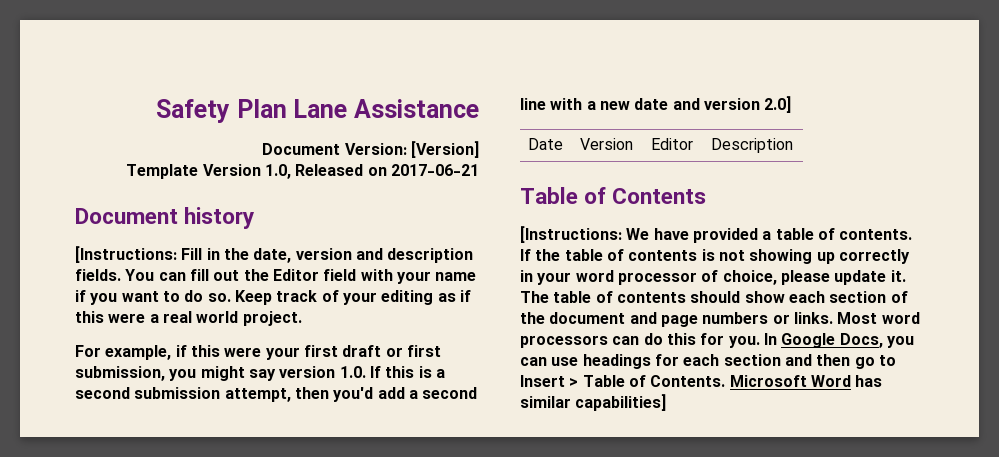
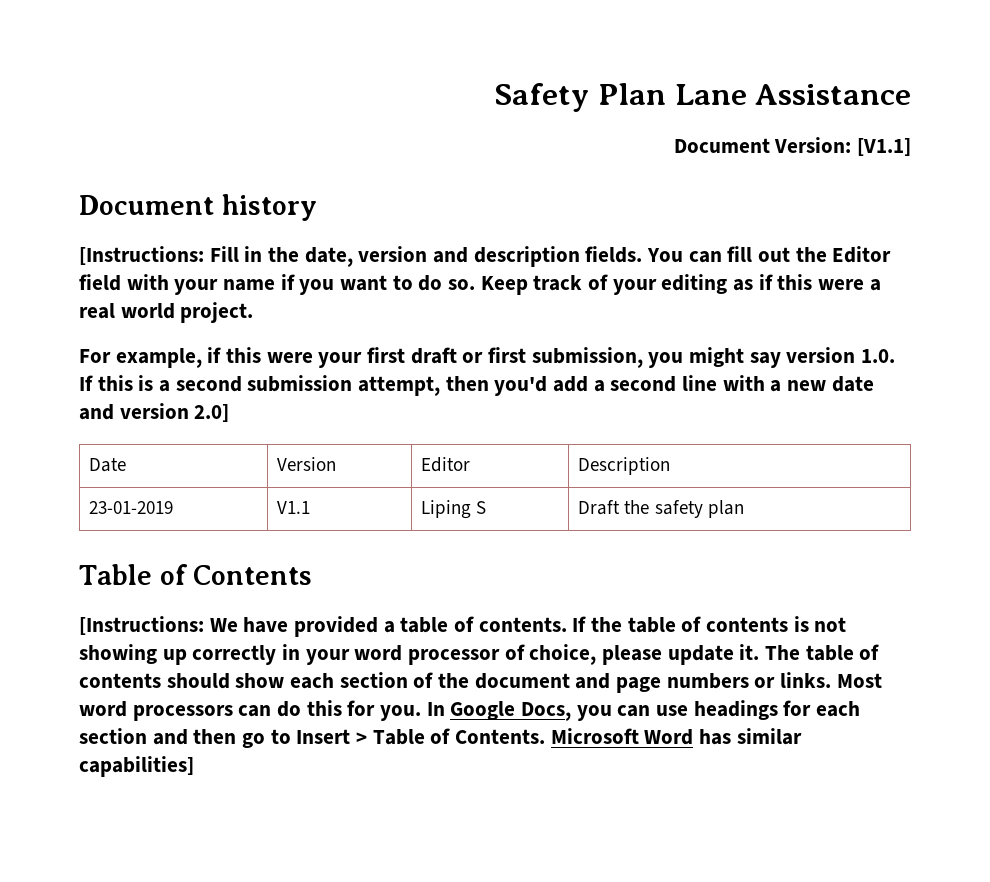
- Document Version: [Version]
- Template Version 1.0, Released on 2017-06-21
+ Document Version: [V1.1]
+ 23-01-2019 | V1.1 | Liping S | Draft the safety plan

